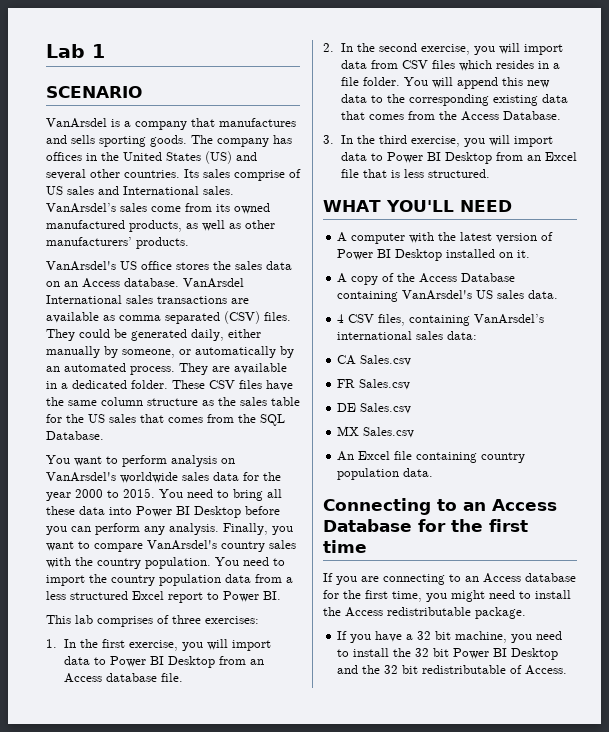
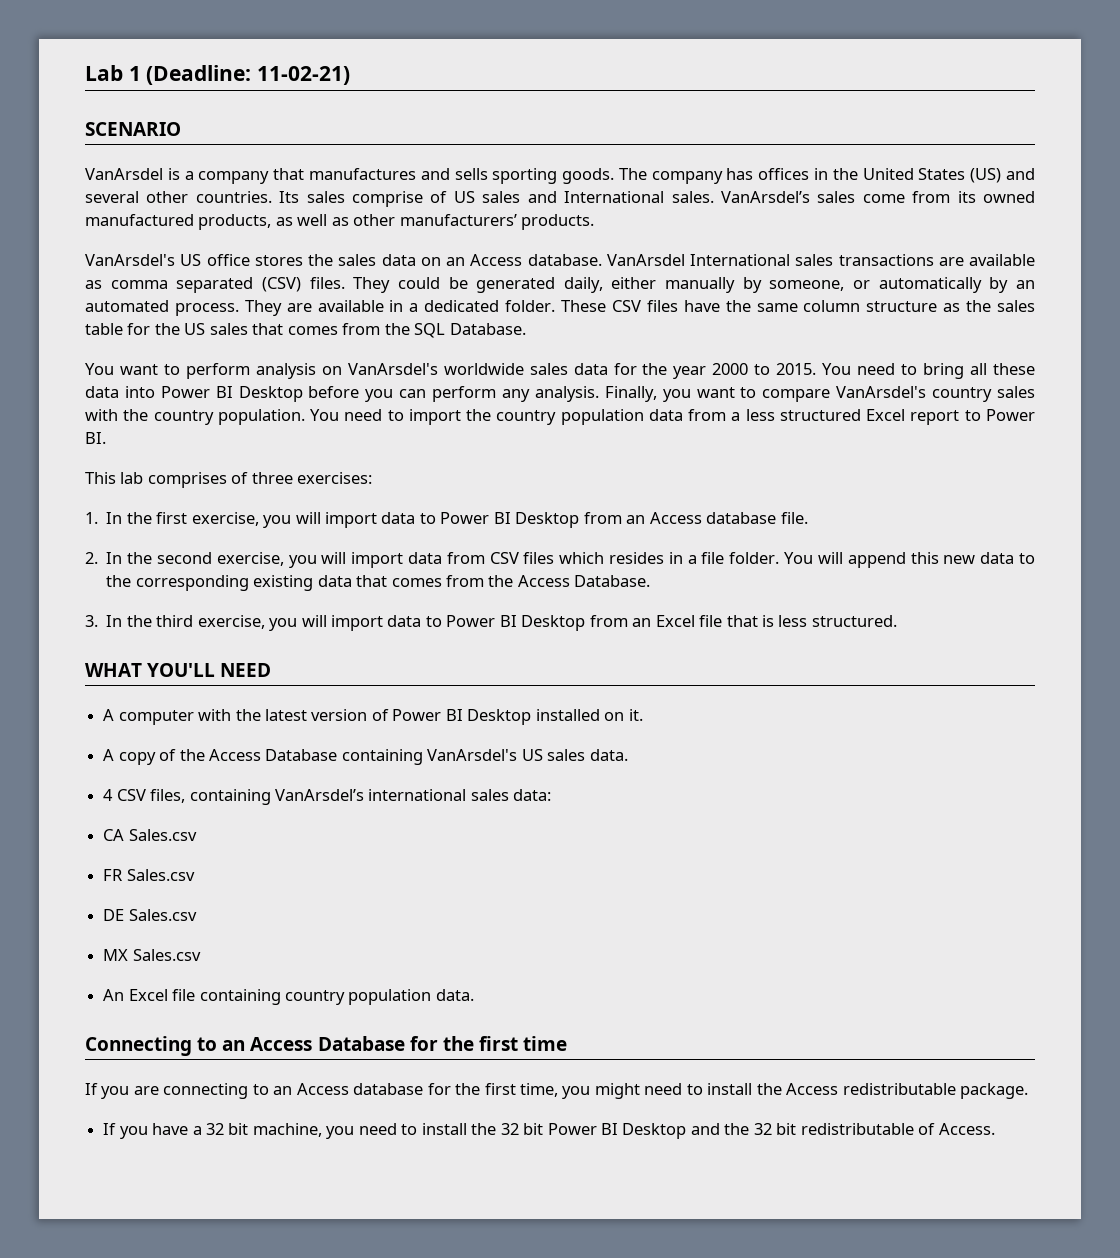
- Lab 1
+ Lab 1 (Deadline: 11-02-21)

